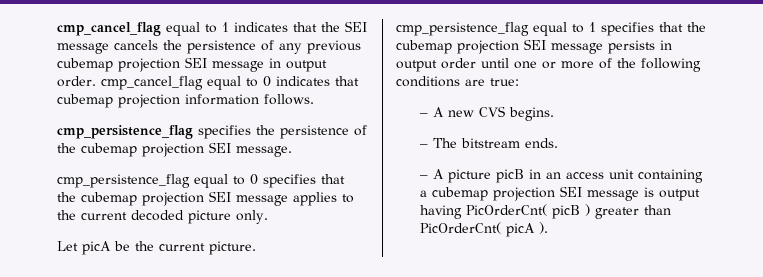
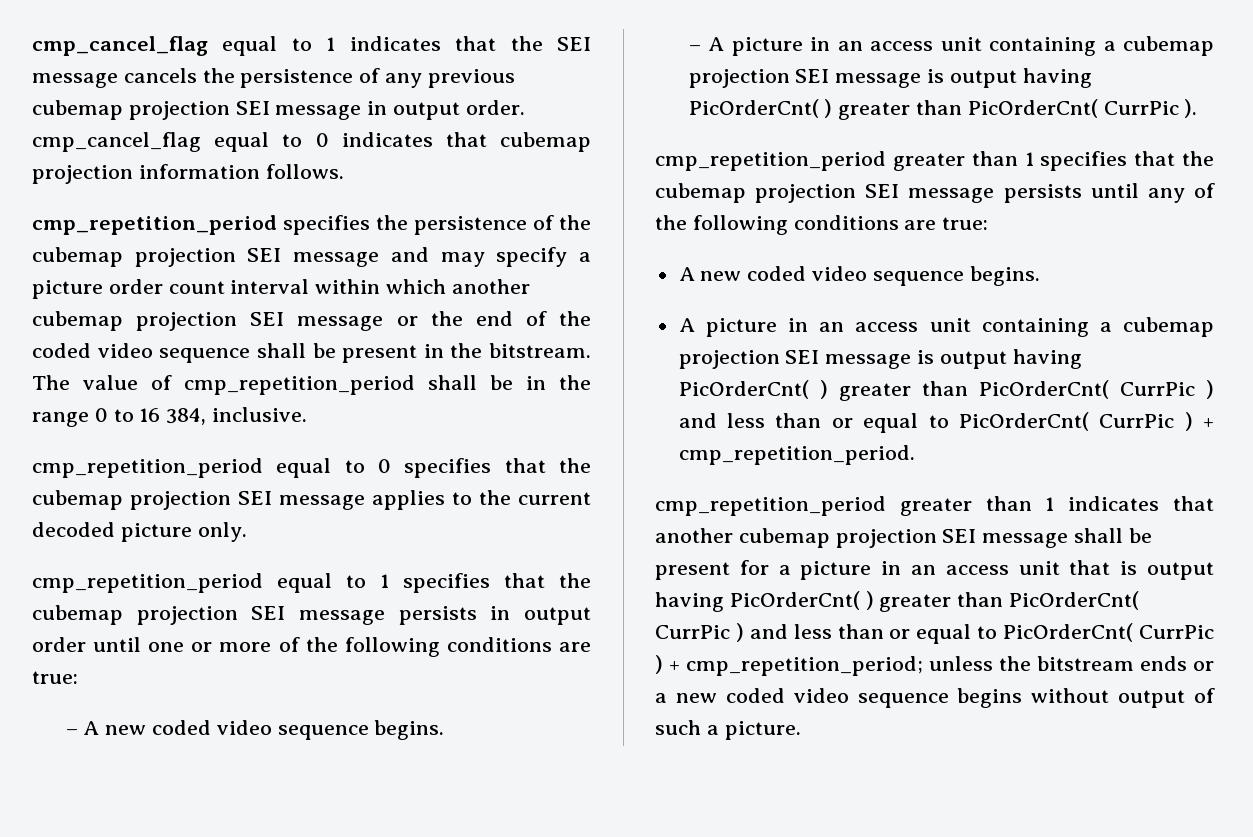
- cmp_persistence_flag specifies the persistence of the cubemap projection SEI message.
- cmp_persistence_flag equal to 0 specifies that the cubemap projection SEI message applies to the current decoded picture only.
+ cmp_repetition_period specifies the persistence of the cubemap projection SEI message and may specify a picture order count interval within which another cubemap projection SEI message or the end of the coded video sequence shall be present in the bitstream. The value of cmp_repetition_period shall be in the range 0 to 16 384, inclusive.
+ cmp_repetition_period equal to 0 specifies that the cubemap projection SEI message applies to the current decoded picture only.
- Let picA be the current picture. cmp_persistence_flag equal to 1 specifies that the cubemap projection SEI message persists in output order until one or more of the following conditions are true:
+ cmp_repetition_period equal to 1 specifies that the cubemap projection SEI message persists in output order until one or more of the following conditions are true:
- – A new CVS begins.
- – The bitstream ends.
+ – A new coded video sequence begins.
- – A picture picB in an access unit containing a cubemap projection SEI message is output having PicOrderCnt( picB ) greater than PicOrderCnt( picA ).
+ – A picture in an access unit containing a cubemap projection SEI message is output having PicOrderCnt( ) greater than PicOrderCnt( CurrPic ).
+ cmp_repetition_period greater than 1 specifies that the cubemap projection SEI message persists until any of the following conditions are true:
+ A new coded video sequence begins.
+ A picture in an access unit containing a cubemap projection SEI message is output having PicOrderCnt( ) greater than PicOrderCnt( CurrPic ) and less than or equal to PicOrderCnt( CurrPic ) + cmp_repetition_period.
+ cmp_repetition_period greater than 1 indicates that another cubemap projection SEI message shall be present for a picture in an access unit that is output having PicOrderCnt( ) greater than PicOrderCnt( CurrPic ) and less than or equal to PicOrderCnt( CurrPic ) + cmp_repetition_period; unless the bitstream ends or a new coded video sequence begins without output of such a picture.

